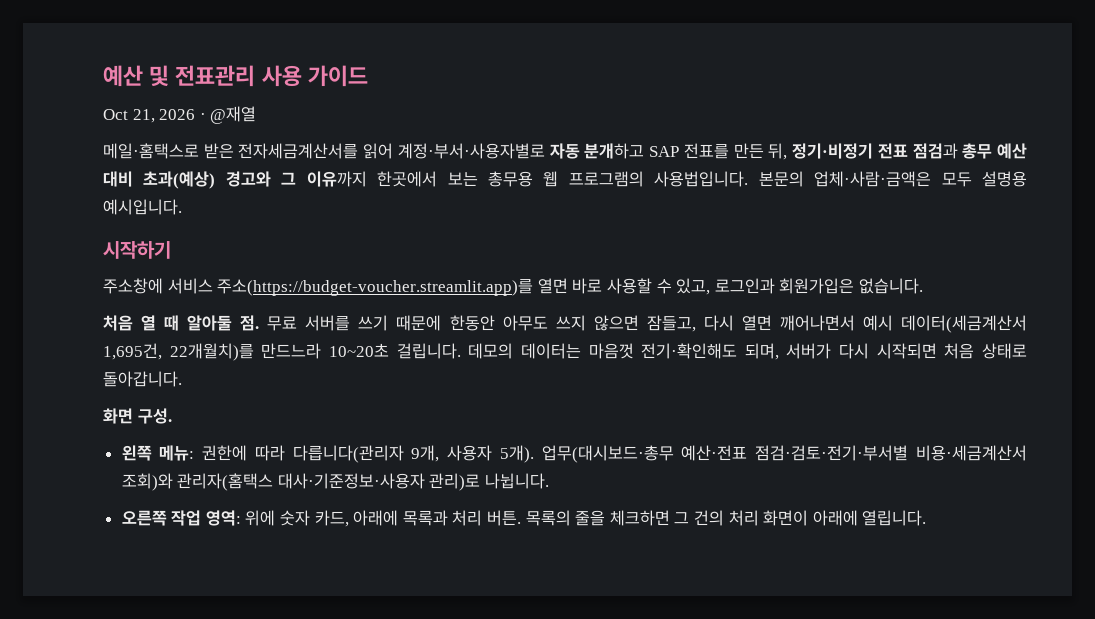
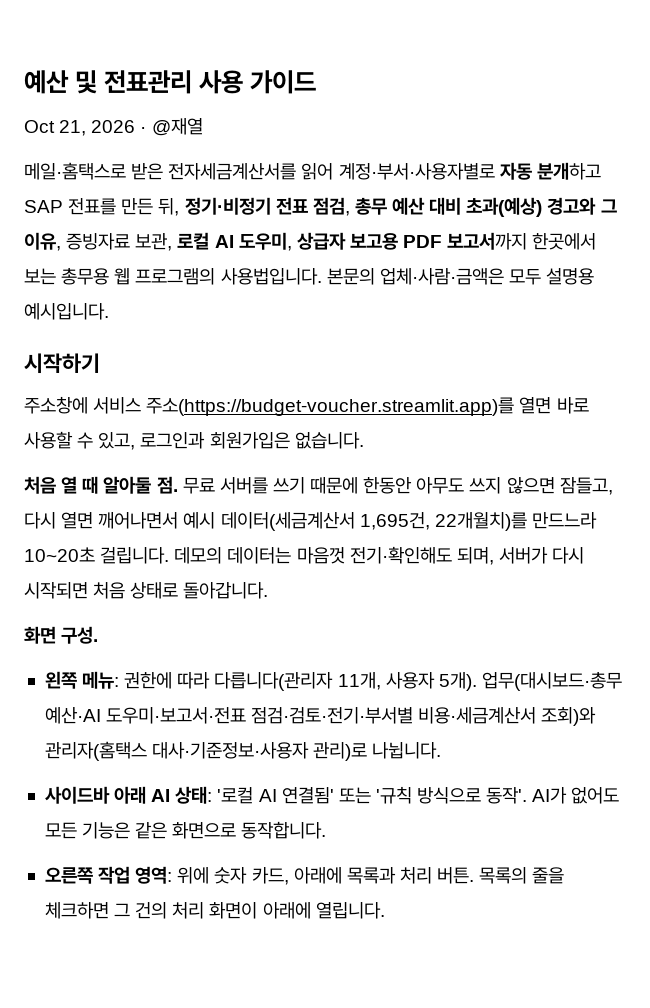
- 메일·홈택스로 받은 전자세금계산서를 읽어 계정·부서·사용자별로 자동 분개하고 SAP 전표를 만든 뒤, 정기·비정기 전표 점검과 총무 예산 대비 초과(예상) 경고와 그 이유까지 한곳에서 보는 총무용 웹 프로그램의 사용법입니다.
+ 메일·홈택스로 받은 전자세금계산서를 읽어 계정·부서·사용자별로 자동 분개하고 SAP 전표를 만든 뒤, 정기·비정기 전표 점검, 총무 예산 대비 초과(예상) 경고와 그 이유, 증빙자료 보관, 로컬 AI 도우미, 상급자 보고용 PDF 보고서까지 한곳에서 보는 총무용 웹 프로그램의 사용법입니다.
- 왼쪽 메뉴: 권한에 따라 다릅니다(관리자 9개, 사용자 5개).
+ 왼쪽 메뉴: 권한에 따라 다릅니다(관리자 11개, 사용자 5개).
- 업무(대시보드·총무 예산·전표 점검·검토·전기·부서별 비용·세금계산서 조회)와 관리자(홈택스 대사·기준정보·사용자 관리)로 나뉩니다.
+ 업무(대시보드·총무 예산·AI 도우미·보고서·전표 점검·검토·전기·부서별 비용·세금계산서 조회)와 관리자(홈택스 대사·기준정보·사용자 관리)로 나뉩니다.
+ 사이드바 아래 AI 상태: '로컬 AI 연결됨' 또는 '규칙 방식으로 동작'. AI가 없어도 모든 기능은 같은 화면으로 동작합니다.

